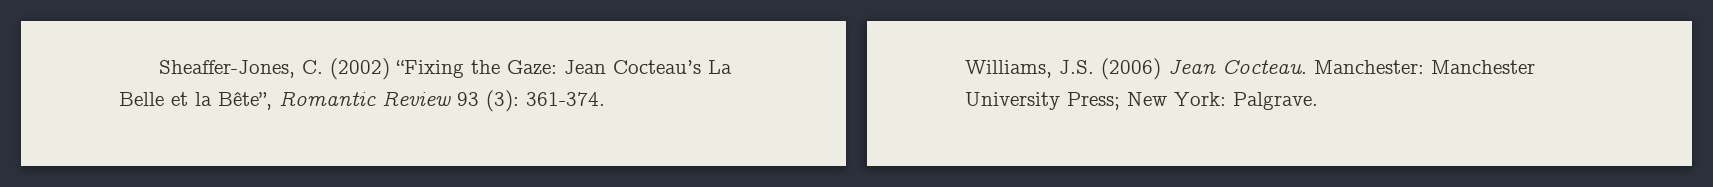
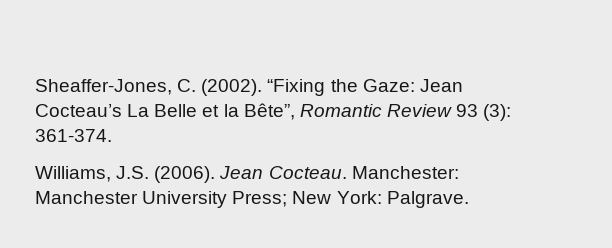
- Sheaffer-Jones, C. (2002) “Fixing the Gaze: Jean Cocteau’s La Belle et la Bête”, Romantic Review 93 (3): 361-374.
+ Sheaffer-Jones, C. (2002). “Fixing the Gaze: Jean Cocteau’s La Belle et la Bête”, Romantic Review 93 (3): 361-374.
- Williams, J.S. (2006) Jean Cocteau.
+ Williams, J.S. (2006). Jean Cocteau.

